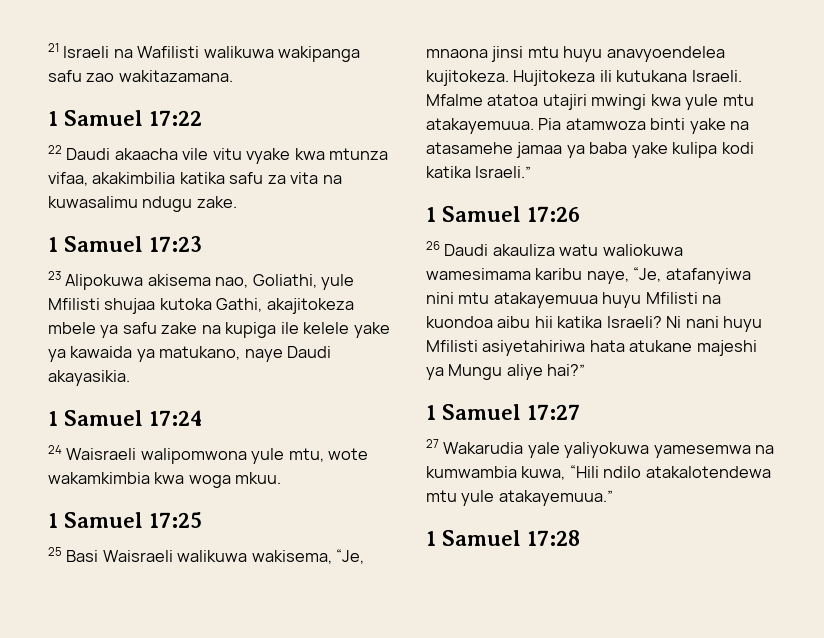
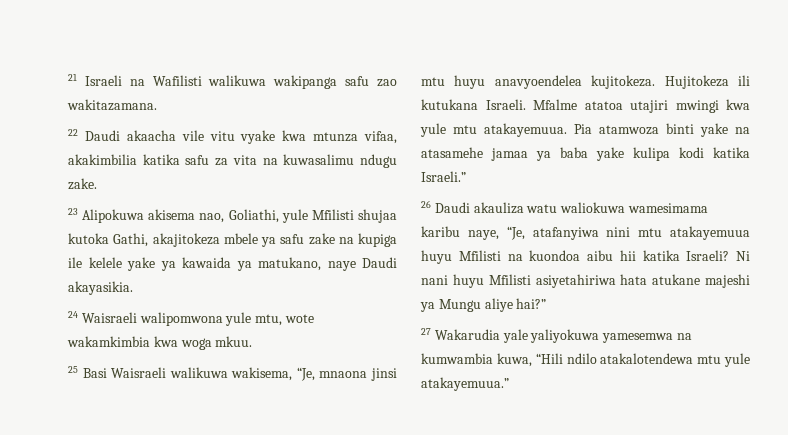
- 1 Samuel 17:22
- 1 Samuel 17:23
- 1 Samuel 17:24
- 1 Samuel 17:25
- 1 Samuel 17:26
- 1 Samuel 17:27
- 1 Samuel 17:28

